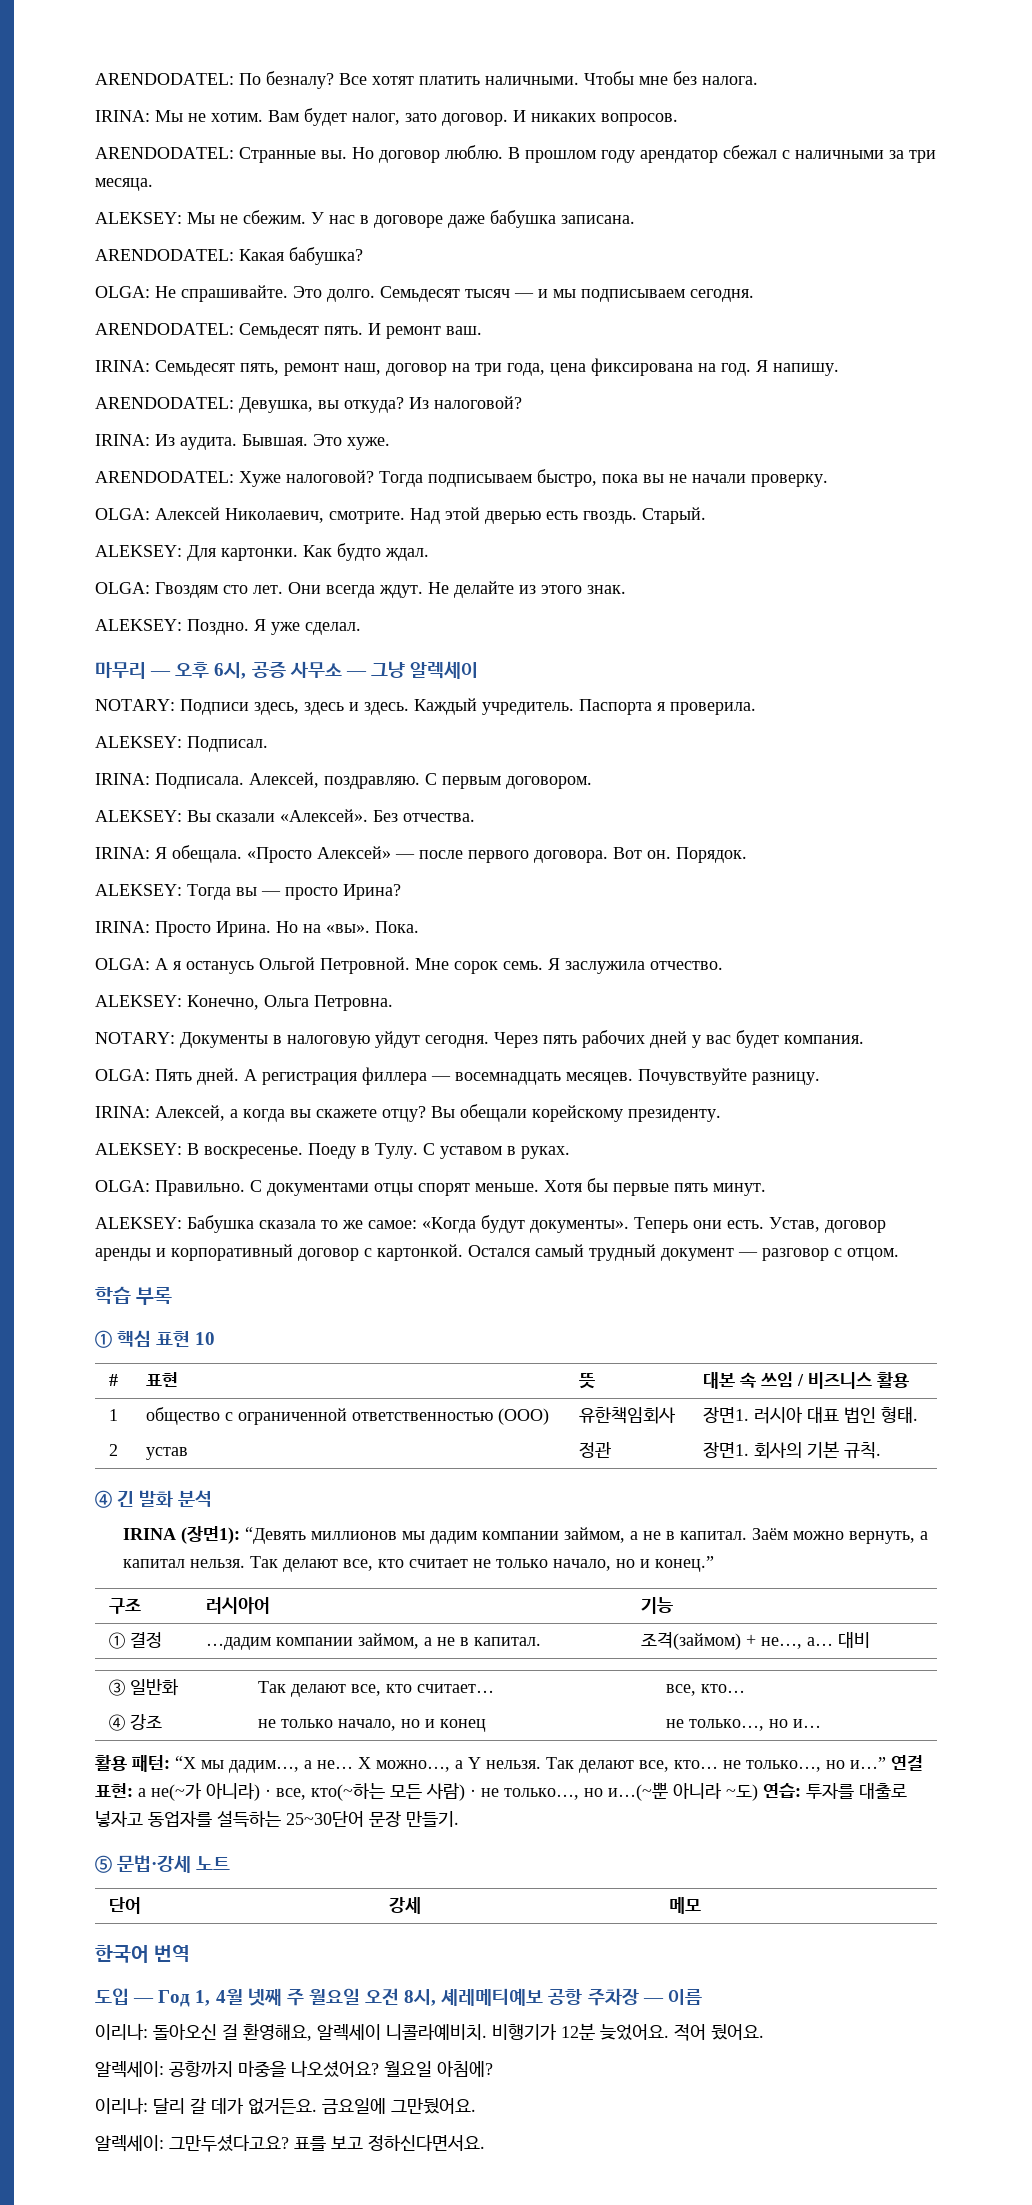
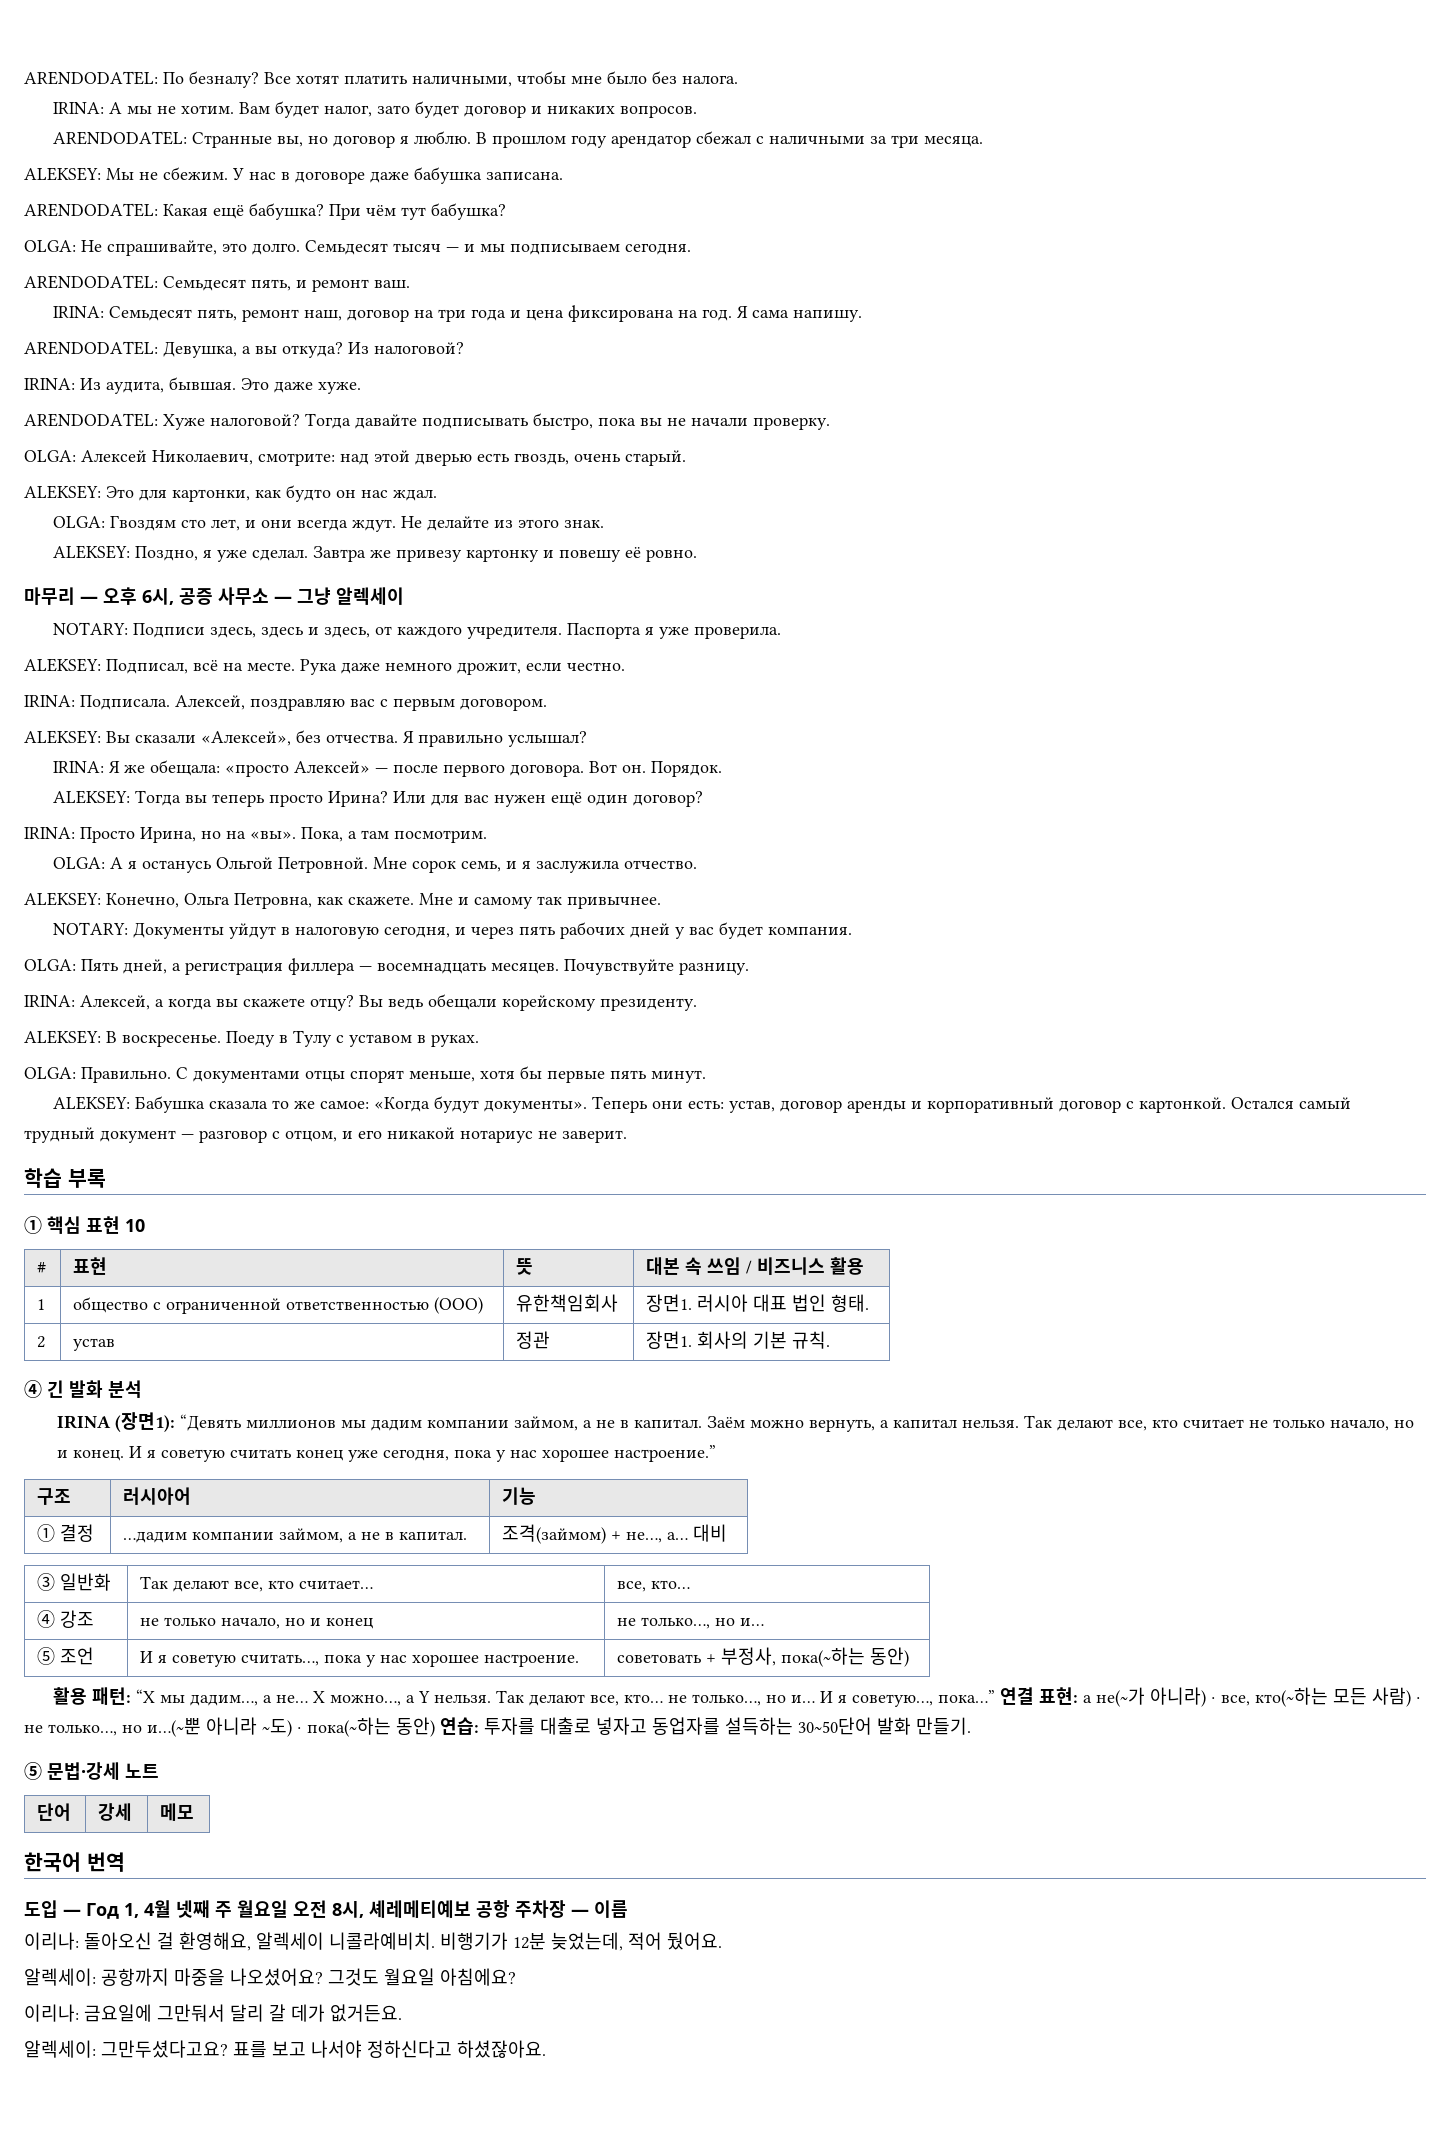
- Все хотят платить наличными. Чтобы мне без налога.
+ Все хотят платить наличными, чтобы мне было без налога.
- IRINA: Мы не хотим.
+ IRINA: А мы не хотим.
- Вам будет налог, зато договор. И никаких вопросов.
+ Вам будет налог, зато будет договор и никаких вопросов.
- ARENDODATEL: Странные вы. Но договор люблю.
+ ARENDODATEL: Странные вы, но договор я люблю.
- ARENDODATEL: Какая бабушка?
+ ARENDODATEL: Какая ещё бабушка? При чём тут бабушка?
- OLGA: Не спрашивайте. Это долго.
+ OLGA: Не спрашивайте, это долго.
- ARENDODATEL: Семьдесят пять. И ремонт ваш.
+ ARENDODATEL: Семьдесят пять, и ремонт ваш.
- IRINA: Семьдесят пять, ремонт наш, договор на три года, цена фиксирована на год.
+ IRINA: Семьдесят пять, ремонт наш, договор на три года и цена фиксирована на год.
- Я напишу.
+ Я сама напишу.
- ARENDODATEL: Девушка, вы откуда?
+ ARENDODATEL: Девушка, а вы откуда?
- IRINA: Из аудита. Бывшая. Это хуже.
+ IRINA: Из аудита, бывшая. Это даже хуже.
- Тогда подписываем быстро, пока вы не начали проверку.
+ Тогда давайте подписывать быстро, пока вы не начали проверку.
- OLGA: Алексей Николаевич, смотрите. Над этой дверью есть гвоздь. Старый.
- ALEKSEY: Для картонки. Как будто ждал.
+ OLGA: Алексей Николаевич, смотрите: над этой дверью есть гвоздь, очень старый.
+ ALEKSEY: Это для картонки, как будто он нас ждал.
- OLGA: Гвоздям сто лет. Они всегда ждут.
+ OLGA: Гвоздям сто лет, и они всегда ждут.
- ALEKSEY: Поздно. Я уже сделал.
+ ALEKSEY: Поздно, я уже сделал. Завтра же привезу картонку и повешу её ровно.
- NOTARY: Подписи здесь, здесь и здесь. Каждый учредитель.
+ NOTARY: Подписи здесь, здесь и здесь, от каждого учредителя.
- Паспорта я проверила.
+ Паспорта я уже проверила.
- ALEKSEY: Подписал.
+ ALEKSEY: Подписал, всё на месте. Рука даже немного дрожит, если честно.
- Алексей, поздравляю. С первым договором.
+ Алексей, поздравляю вас с первым договором.
- ALEKSEY: Вы сказали «Алексей». Без отчества.
+ ALEKSEY: Вы сказали «Алексей», без отчества. Я правильно услышал?
- IRINA: Я обещала. «Просто Алексей» — после первого договора.
+ IRINA: Я же обещала: «просто Алексей» — после первого договора.
- ALEKSEY: Тогда вы — просто Ирина?
- IRINA: Просто Ирина. Но на «вы». Пока.
+ ALEKSEY: Тогда вы теперь просто Ирина? Или для вас нужен ещё один договор?
+ IRINA: Просто Ирина, но на «вы». Пока, а там посмотрим.
- Мне сорок семь. Я заслужила отчество.
+ Мне сорок семь, и я заслужила отчество.
- ALEKSEY: Конечно, Ольга Петровна.
+ ALEKSEY: Конечно, Ольга Петровна, как скажете. Мне и самому так привычнее.
- NOTARY: Документы в налоговую уйдут сегодня. Через пять рабочих дней у вас будет компания.
+ NOTARY: Документы уйдут в налоговую сегодня, и через пять рабочих дней у вас будет компания.
- OLGA: Пять дней. А регистрация филлера — восемнадцать месяцев.
+ OLGA: Пять дней, а регистрация филлера — восемнадцать месяцев.
- Вы обещали корейскому президенту.
+ Вы ведь обещали корейскому президенту.
- Поеду в Тулу. С уставом в руках.
+ Поеду в Тулу с уставом в руках.
- С документами отцы спорят меньше. Хотя бы первые пять минут.
+ С документами отцы спорят меньше, хотя бы первые пять минут.
- Теперь они есть. Устав, договор аренды и корпоративный договор с картонкой.
+ Теперь они есть: устав, договор аренды и корпоративный договор с картонкой.
- Остался самый трудный документ — разговор с отцом.
+ Остался самый трудный документ — разговор с отцом, и его никакой нотариус не заверит.
- Так делают все, кто считает не только начало, но и конец.”
+ Так делают все, кто считает не только начало, но и конец. И я советую считать конец уже сегодня, пока у нас хорошее настроение.”
+ ⑤ 조언 | И я советую считать…, пока у нас хорошее настроение. | советовать + 부정사, пока(~하는 동안)
- Так делают все, кто… не только…, но и…”
+ Так делают все, кто… не только…, но и… И я советую…, пока…”
- 연결 표현: а не(~가 아니라) · все, кто(~하는 모든 사람) · не только…, но и…(~뿐 아니라 ~도) 연습: 투자를 대출로 넣자고 동업자를 설득하는 25~30단어 문장 만들기.
+ 연결 표현: а не(~가 아니라) · все, кто(~하는 모든 사람) · не только…, но и…(~뿐 아니라 ~도) · пока(~하는 동안) 연습: 투자를 대출로 넣자고 동업자를 설득하는 30~50단어 발화 만들기.
- 비행기가 12분 늦었어요. 적어 뒀어요.
+ 비행기가 12분 늦었는데, 적어 뒀어요.
- 월요일 아침에?
- 이리나: 달리 갈 데가 없거든요. 금요일에 그만뒀어요.
+ 그것도 월요일 아침에요?
+ 이리나: 금요일에 그만둬서 달리 갈 데가 없거든요.
- 표를 보고 정하신다면서요.
+ 표를 보고 나서야 정하신다고 하셨잖아요.

